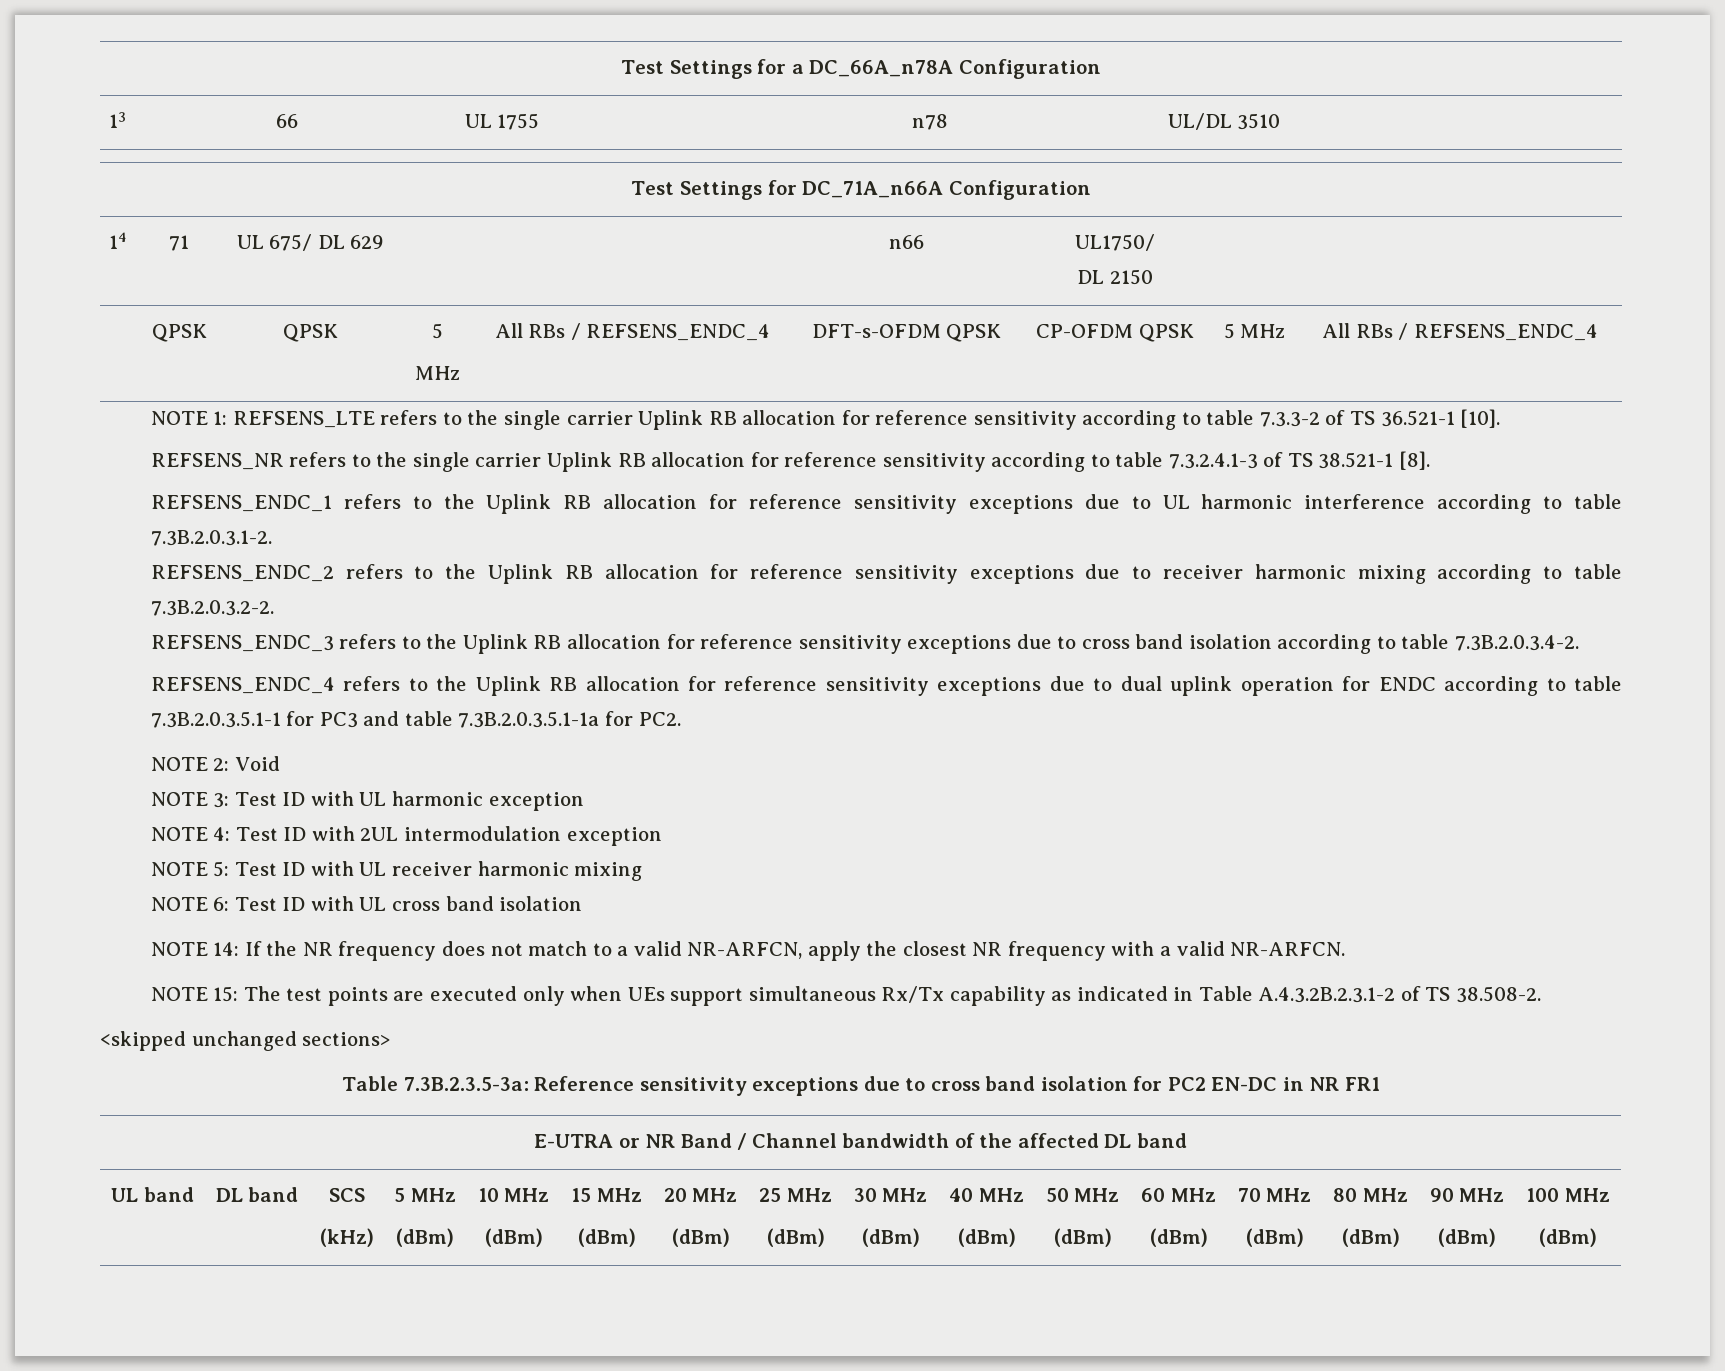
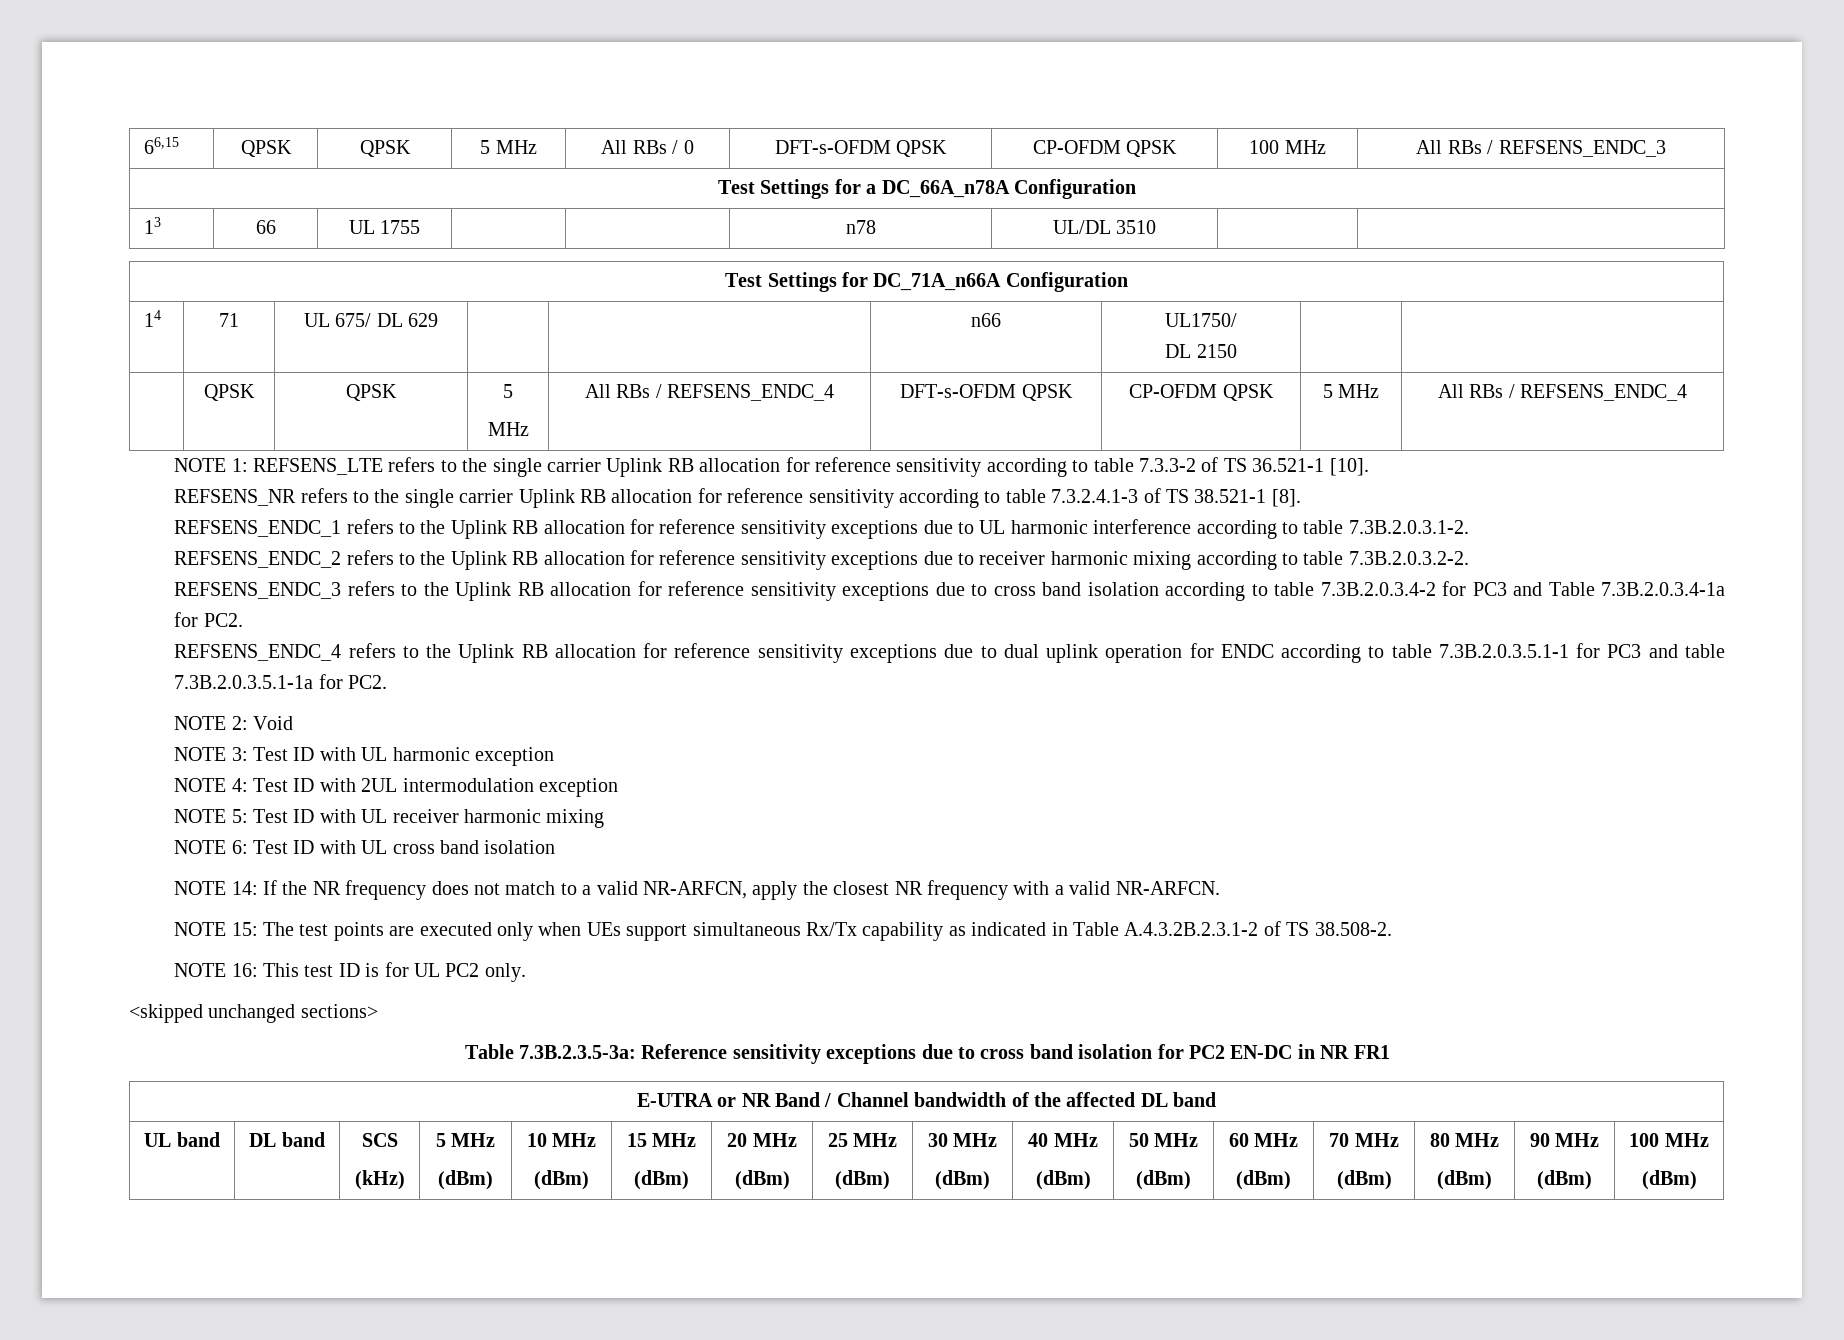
+ 66,15 | QPSK | QPSK | 5 MHz | All RBs / 0 | DFT-s-OFDM QPSK | CP-OFDM QPSK | 100 MHz | All RBs / REFSENS_ENDC_3
- REFSENS_ENDC_3 refers to the Uplink RB allocation for reference sensitivity exceptions due to cross band isolation according to table 7.3B.2.0.3.4-2.
+ REFSENS_ENDC_3 refers to the Uplink RB allocation for reference sensitivity exceptions due to cross band isolation according to table 7.3B.2.0.3.4-2 for PC3 and Table 7.3B.2.0.3.4-1a for PC2.
+ NOTE 16: This test ID is for UL PC2 only.

